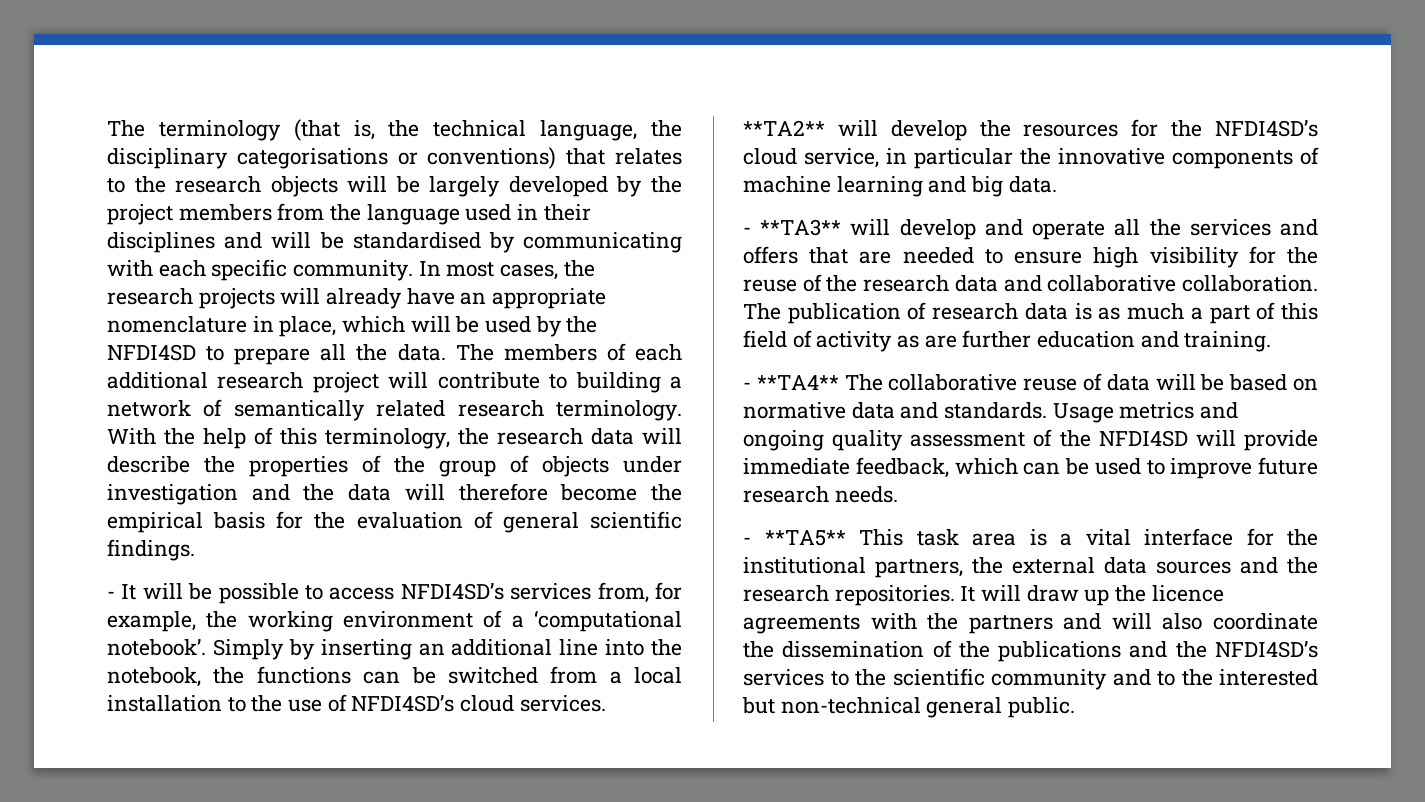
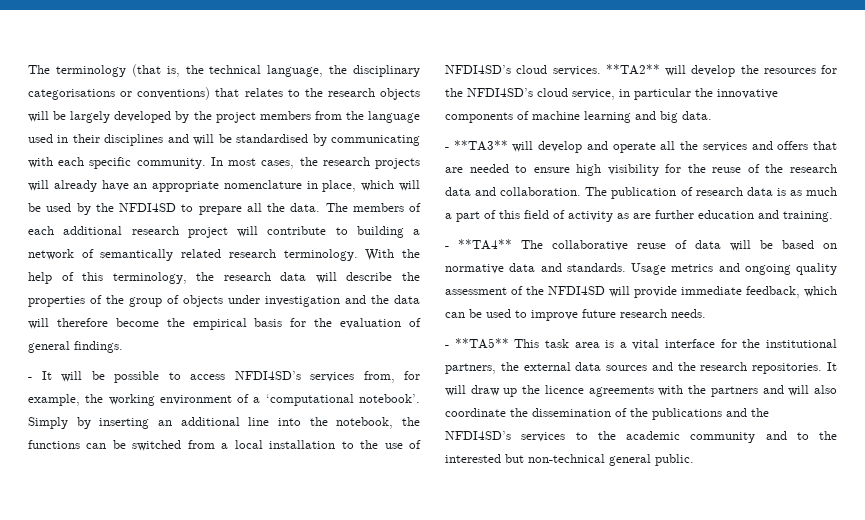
- With the help of this terminology, the research data will describe the properties of the group of objects under investigation and the data will therefore become the empirical basis for the evaluation of general scientific findings.
+ With the help of this terminology, the research data will describe the properties of the group of objects under investigation and the data will therefore become the empirical basis for the evaluation of general findings.
- - **TA3** will develop and operate all the services and offers that are needed to ensure high visibility for the reuse of the research data and collaborative collaboration.
+ - **TA3** will develop and operate all the services and offers that are needed to ensure high visibility for the reuse of the research data and collaboration.
- It will draw up the licence agreements with the partners and will also coordinate the dissemination of the publications and the NFDI4SD’s services to the scientific community and to the interested but non-technical general public.
+ It will draw up the licence agreements with the partners and will also coordinate the dissemination of the publications and the NFDI4SD’s services to the academic community and to the interested but non-technical general public.

